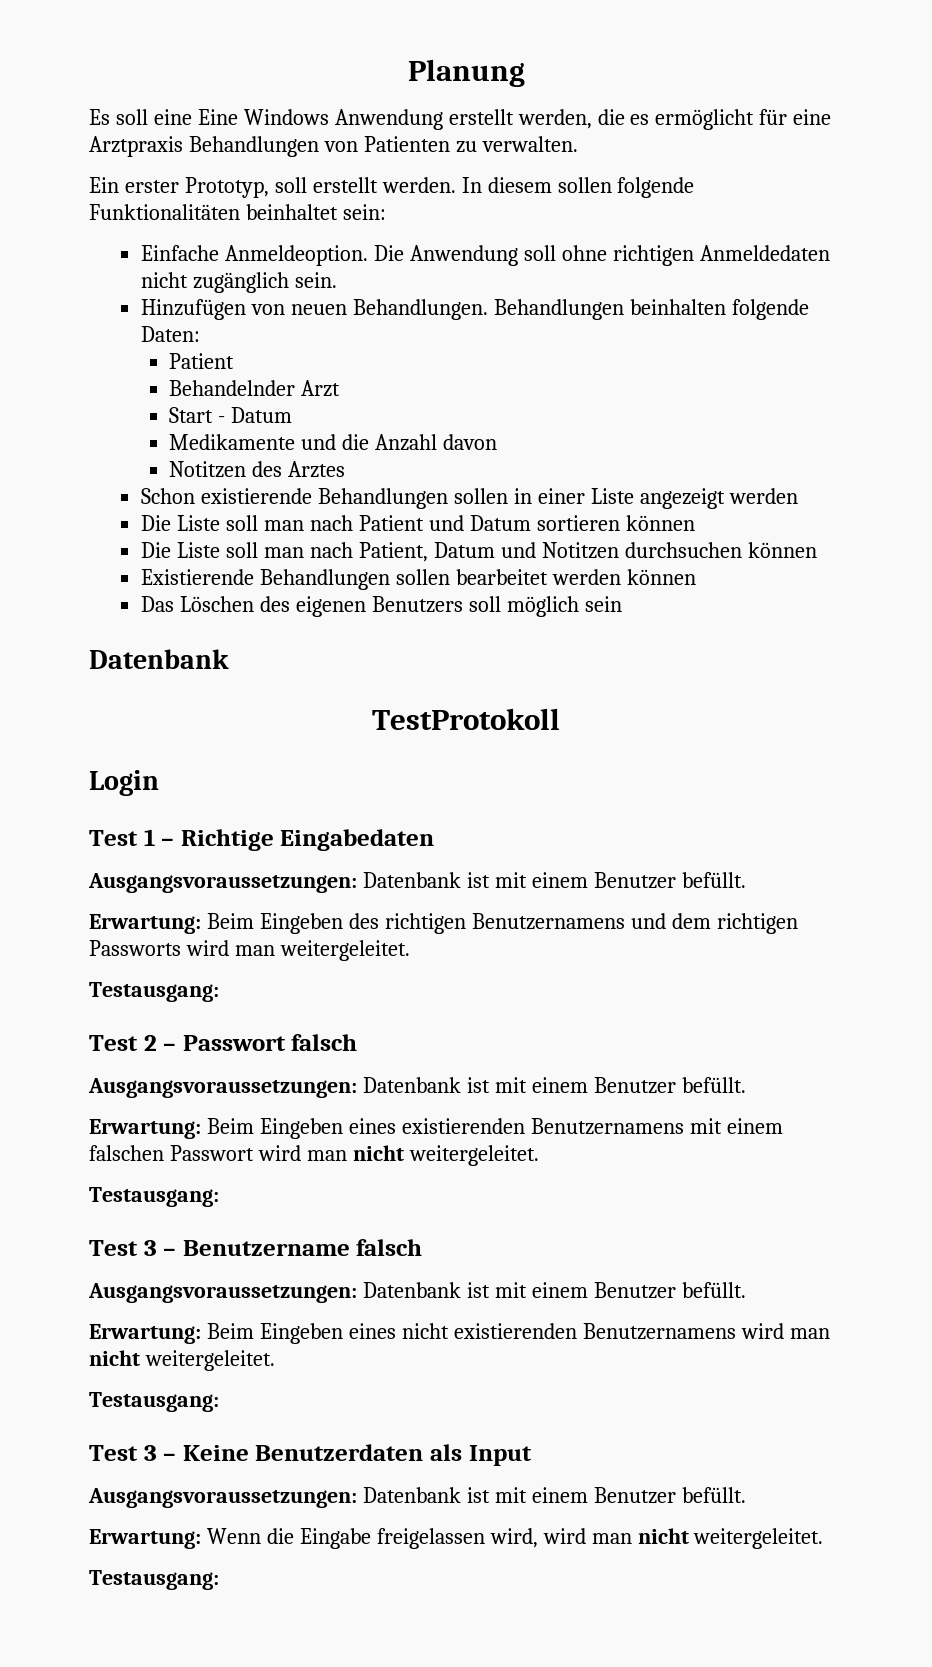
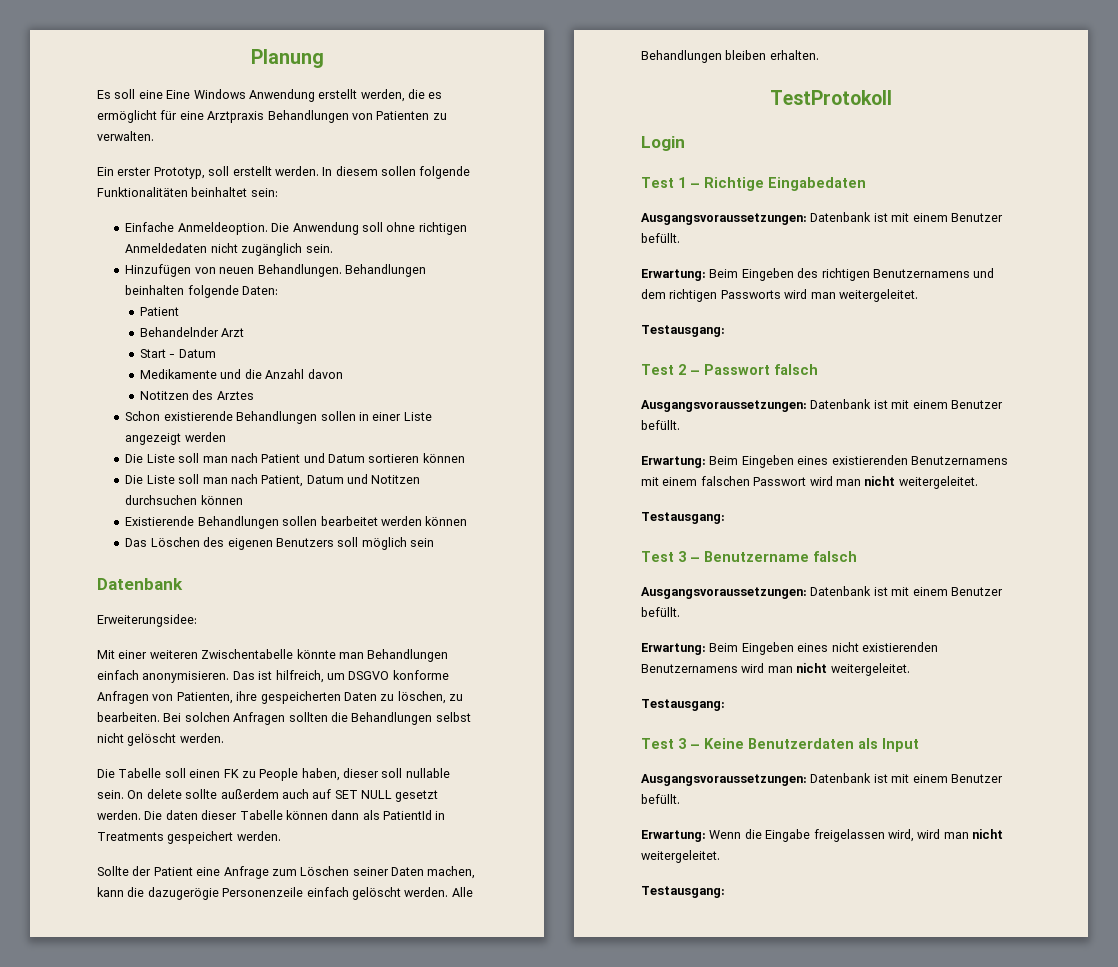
+ Erweiterungsidee:
+ Mit einer weiteren Zwischentabelle könnte man Behandlungen einfach anonymisieren. Das ist hilfreich, um DSGVO konforme Anfragen von Patienten, ihre gespeicherten Daten zu löschen, zu bearbeiten. Bei solchen Anfragen sollten die Behandlungen selbst nicht gelöscht werden.
+ Die Tabelle soll einen FK zu People haben, dieser soll nullable sein. On delete sollte außerdem auch auf SET NULL gesetzt werden. Die daten dieser Tabelle können dann als PatientId in Treatments gespeichert werden.
+ Sollte der Patient eine Anfrage zum Löschen seiner Daten machen, kann die dazugerögie Personenzeile einfach gelöscht werden. Alle Behandlungen bleiben erhalten.

